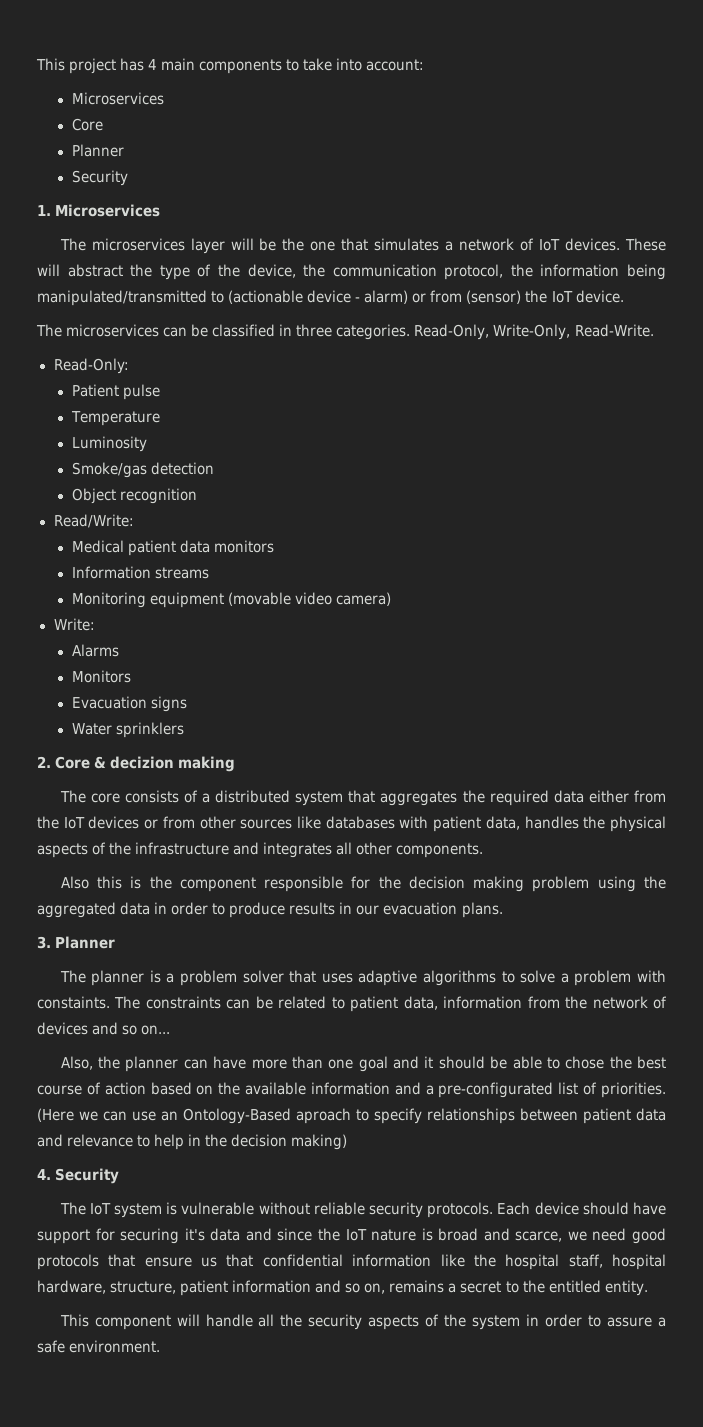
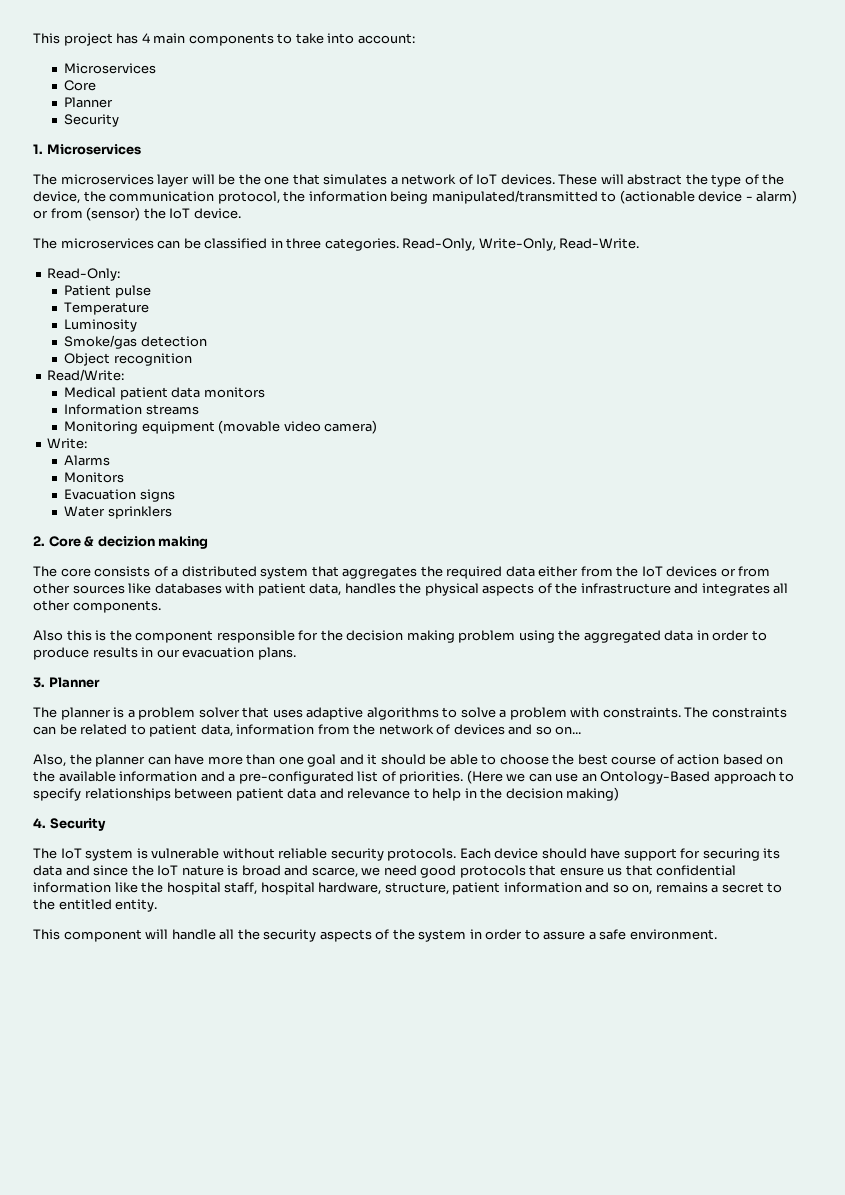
- The planner is a problem solver that uses adaptive algorithms to solve a problem with constaints.
+ The planner is a problem solver that uses adaptive algorithms to solve a problem with constraints.
- Also, the planner can have more than one goal and it should be able to chose the best course of action based on the available information and a pre-configurated list of priorities.
+ Also, the planner can have more than one goal and it should be able to choose the best course of action based on the available information and a pre-configurated list of priorities.
- (Here we can use an Ontology-Based aproach to specify relationships between patient data and relevance to help in the decision making)
+ (Here we can use an Ontology-Based approach to specify relationships between patient data and relevance to help in the decision making)
- Each device should have support for securing it's data and since the IoT nature is broad and scarce, we need good protocols that ensure us that confidential information like the hospital staff, hospital hardware, structure, patient information and so on, remains a secret to the entitled entity.
+ Each device should have support for securing its data and since the IoT nature is broad and scarce, we need good protocols that ensure us that confidential information like the hospital staff, hospital hardware, structure, patient information and so on, remains a secret to the entitled entity.

